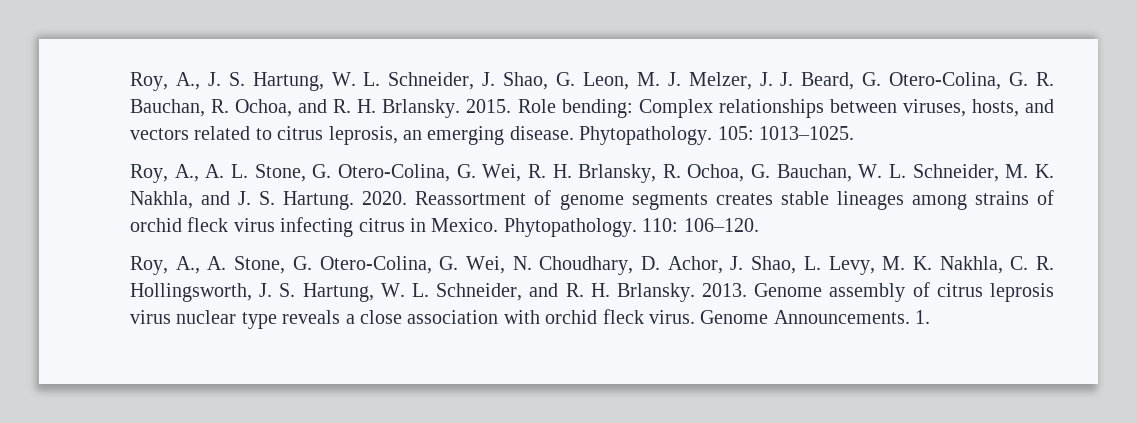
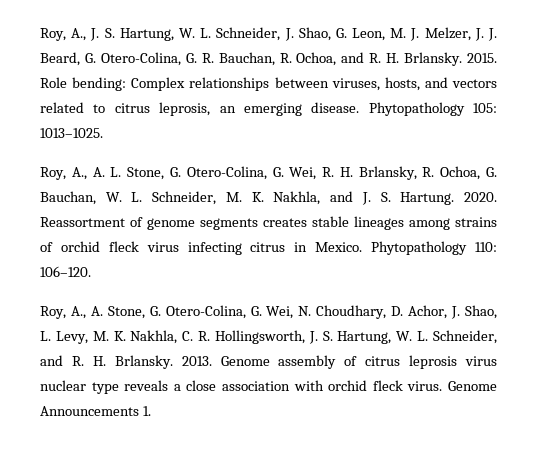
- Phytopathology. 105: 1013–1025.
+ Phytopathology 105: 1013–1025.
- Phytopathology. 110: 106–120.
+ Phytopathology 110: 106–120.
- Genome Announcements. 1.
+ Genome Announcements 1.

